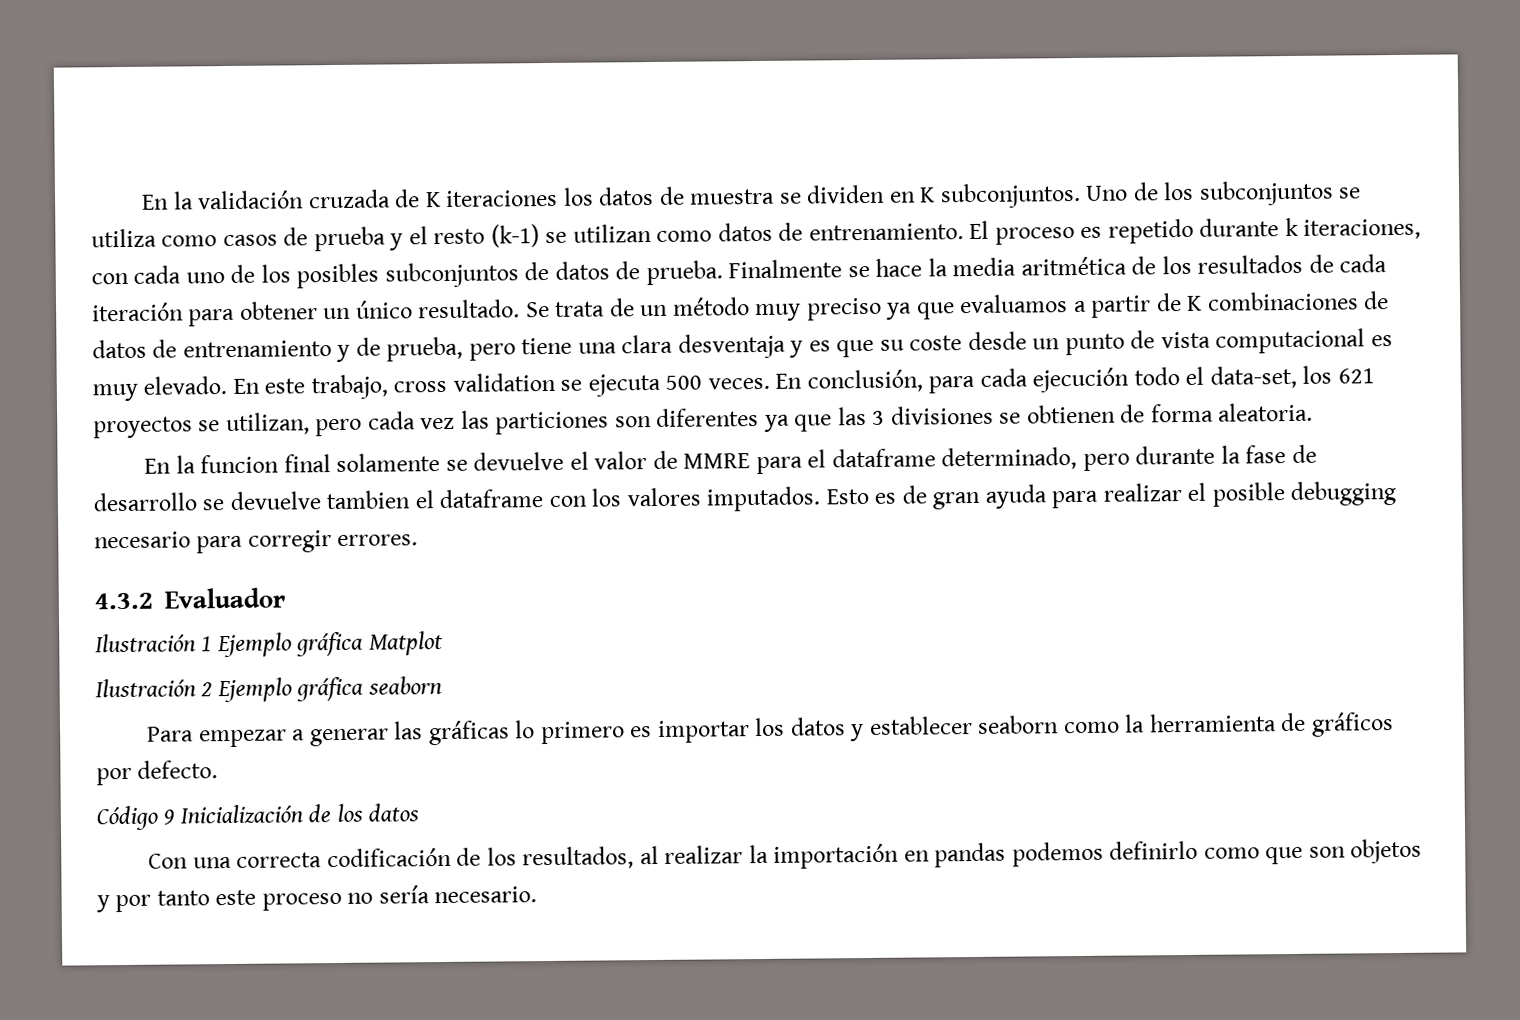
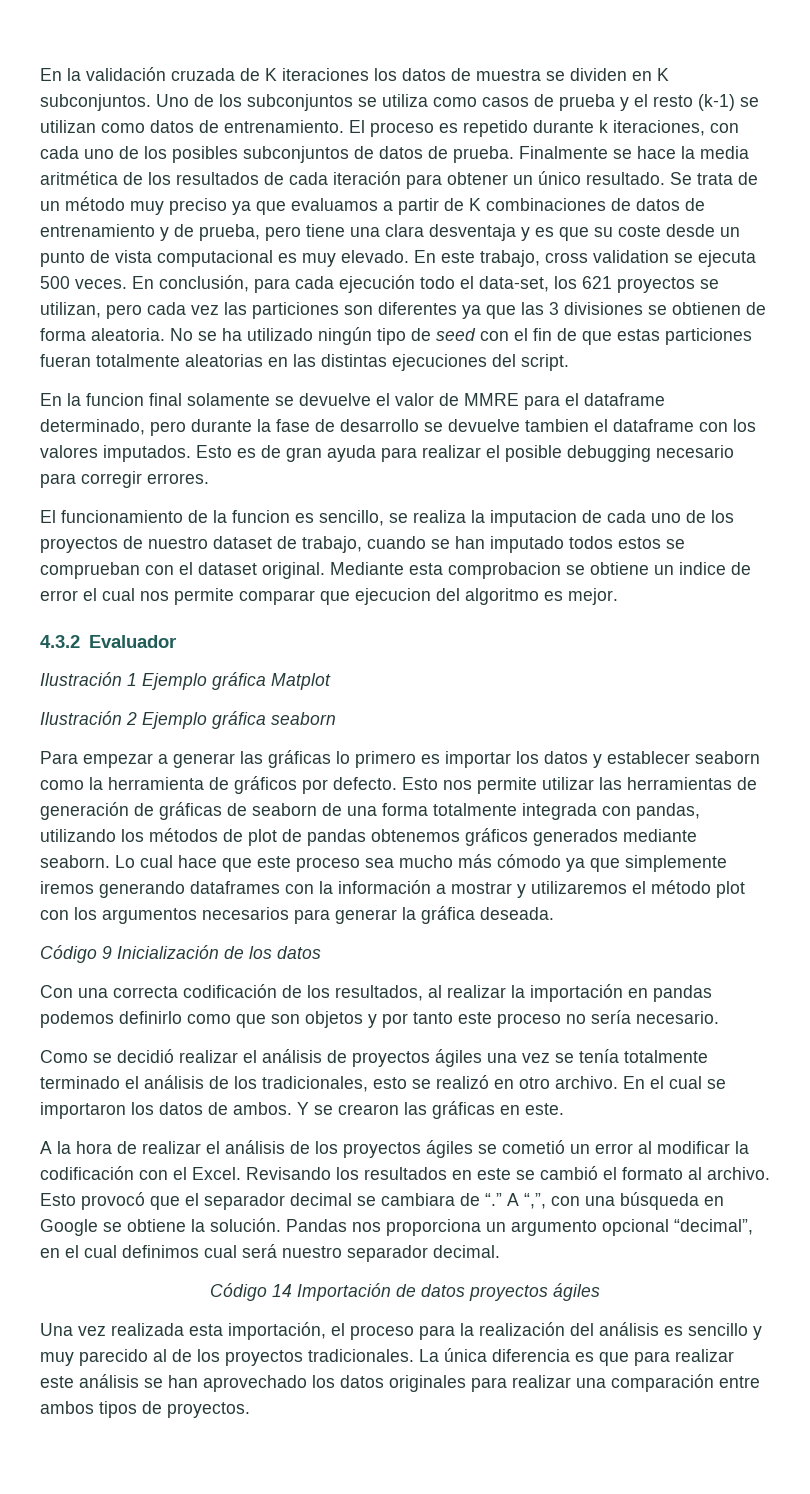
+ No se ha utilizado ningún tipo de seed con el fin de que estas particiones fueran totalmente aleatorias en las distintas ejecuciones del script.
+ El funcionamiento de la funcion es sencillo, se realiza la imputacion de cada uno de los proyectos de nuestro dataset de trabajo, cuando se han imputado todos estos se comprueban con el dataset original. Mediante esta comprobacion se obtiene un indice de error el cual nos permite comparar que ejecucion del algoritmo es mejor.
+ Esto nos permite utilizar las herramientas de generación de gráficas de seaborn de una forma totalmente integrada con pandas, utilizando los métodos de plot de pandas obtenemos gráficos generados mediante seaborn. Lo cual hace que este proceso sea mucho más cómodo ya que simplemente iremos generando dataframes con la información a mostrar y utilizaremos el método plot con los argumentos necesarios para generar la gráfica deseada.
+ Como se decidió realizar el análisis de proyectos ágiles una vez se tenía totalmente terminado el análisis de los tradicionales, esto se realizó en otro archivo. En el cual se importaron los datos de ambos. Y se crearon las gráficas en este.
+ A la hora de realizar el análisis de los proyectos ágiles se cometió un error al modificar la codificación con el Excel. Revisando los resultados en este se cambió el formato al archivo. Esto provocó que el separador decimal se cambiara de “.” A “,”, con una búsqueda en Google se obtiene la solución. Pandas nos proporciona un argumento opcional “decimal”, en el cual definimos cual será nuestro separador decimal.
+ Código 14 Importación de datos proyectos ágiles
+ Una vez realizada esta importación, el proceso para la realización del análisis es sencillo y muy parecido al de los proyectos tradicionales. La única diferencia es que para realizar este análisis se han aprovechado los datos originales para realizar una comparación entre ambos tipos de proyectos.

